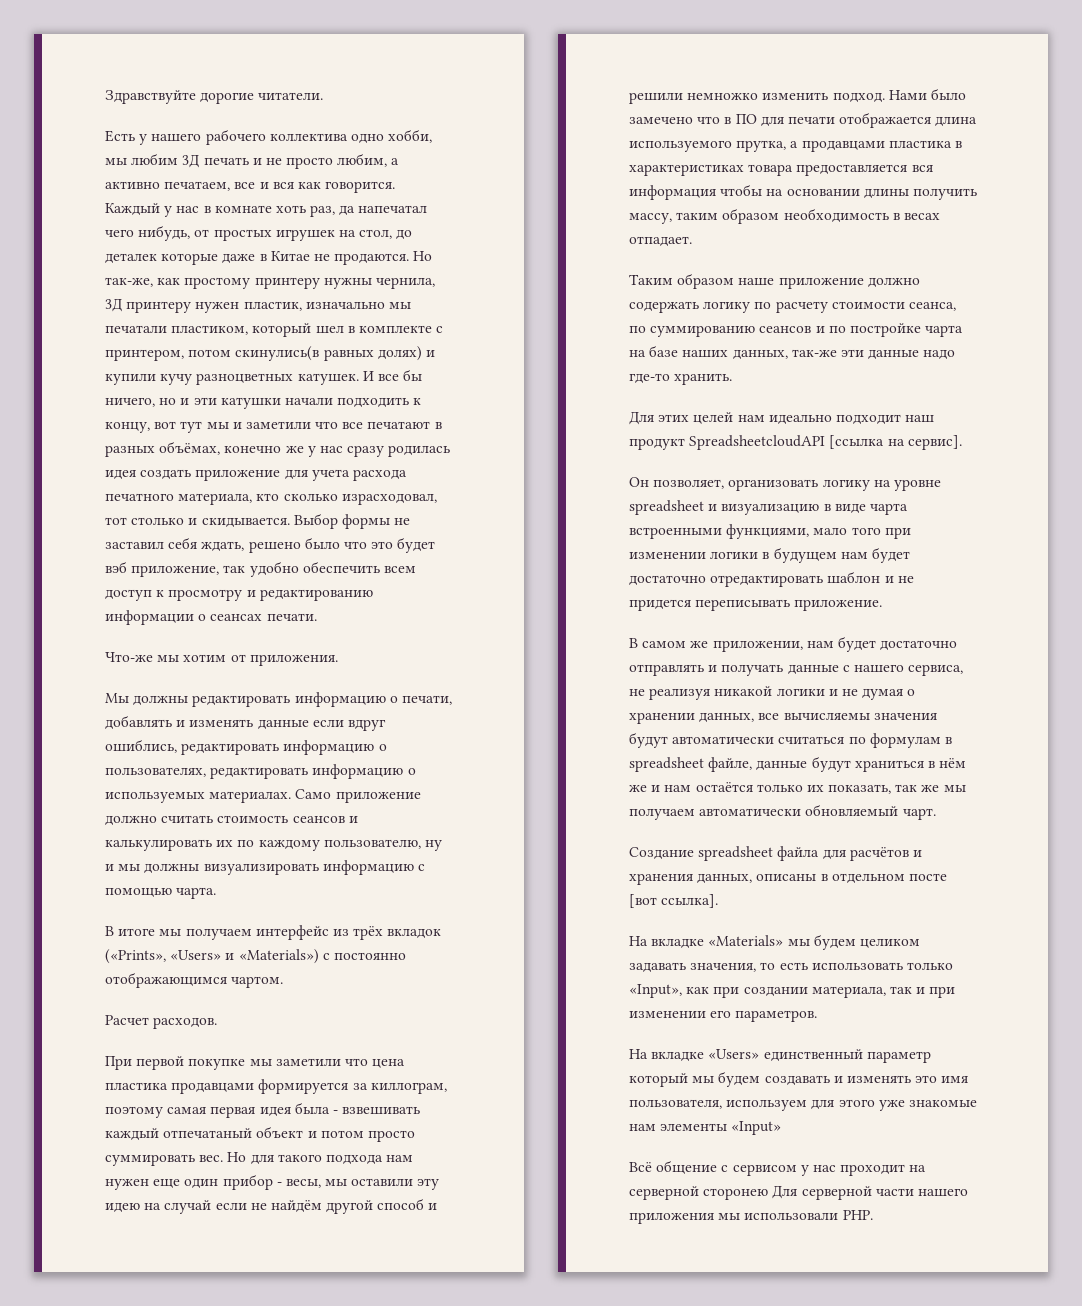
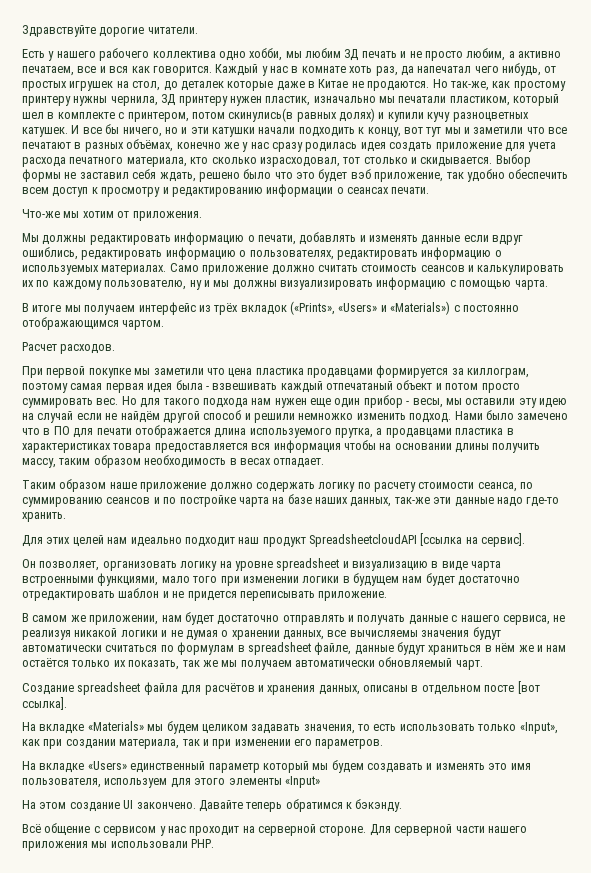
- На вкладке «Users» единственный параметр который мы будем создавать и изменять это имя пользователя, используем для этого уже знакомые нам элементы «Input»
+ На вкладке «Users» единственный параметр который мы будем создавать и изменять это имя пользователя, используем для этого элементы «Input»
+ На этом создание UI закончено. Давайте теперь обратимся к бэкэнду.
- Всё общение с сервисом у нас проходит на серверной сторонею Для серверной части нашего приложения мы использовали PHP.
+ Всё общение с сервисом у нас проходит на серверной стороне. Для серверной части нашего приложения мы использовали PHP.

